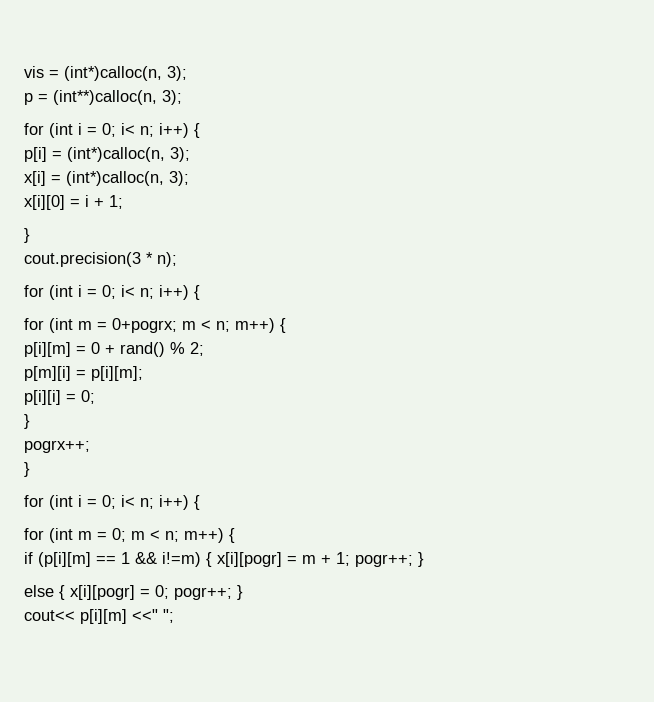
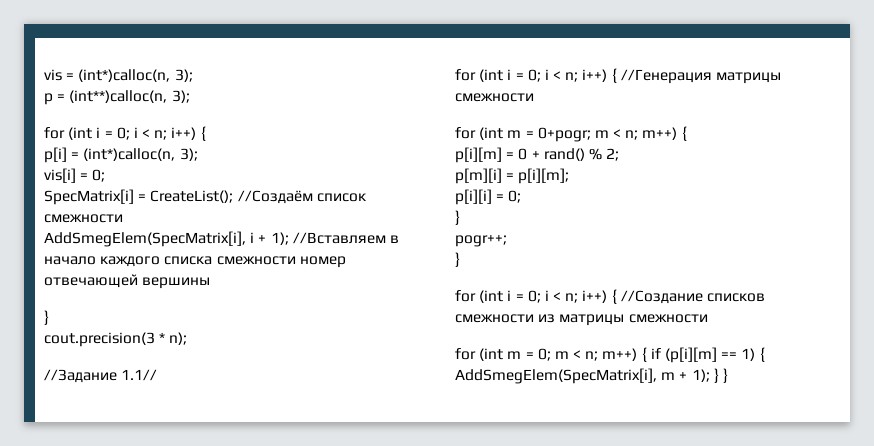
  p = (int**)calloc(n, 3);
- for (int i = 0; i< n; i++) {
+ for (int i = 0; i < n; i++) {
- x[i] = (int*)calloc(n, 3);
- x[i][0] = i + 1;
+ vis[i] = 0;
+ SpecMatrix[i] = CreateList(); //Создаём список смежности
+ AddSmegElem(SpecMatrix[i], i + 1); //Вставляем в начало каждого списка смежности номер отвечающей вершины
  cout.precision(3 * n);
- for (int i = 0; i< n; i++) {
- for (int m = 0+pogrx; m < n; m++) {
+ //Задание 1.1//
+ for (int i = 0; i < n; i++) { //Генерация матрицы смежности
+ for (int m = 0+pogr; m < n; m++) {
- pogrx++;
+ pogr++;
  }
- for (int i = 0; i< n; i++) {
+ for (int i = 0; i < n; i++) { //Создание списков смежности из матрицы смежности
- for (int m = 0; m < n; m++) {
- if (p[i][m] == 1 && i!=m) { x[i][pogr] = m + 1; pogr++; }
- else { x[i][pogr] = 0; pogr++; }
- cout<< p[i][m] <<" ";
+ for (int m = 0; m < n; m++) { if (p[i][m] == 1) { AddSmegElem(SpecMatrix[i], m + 1); } }

